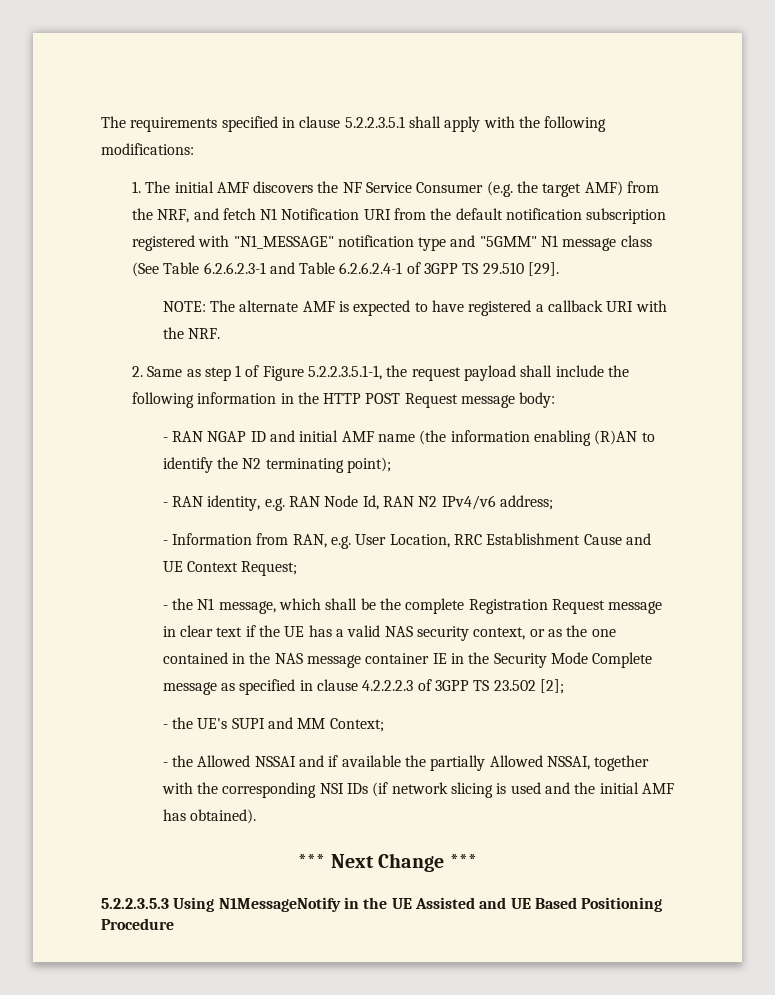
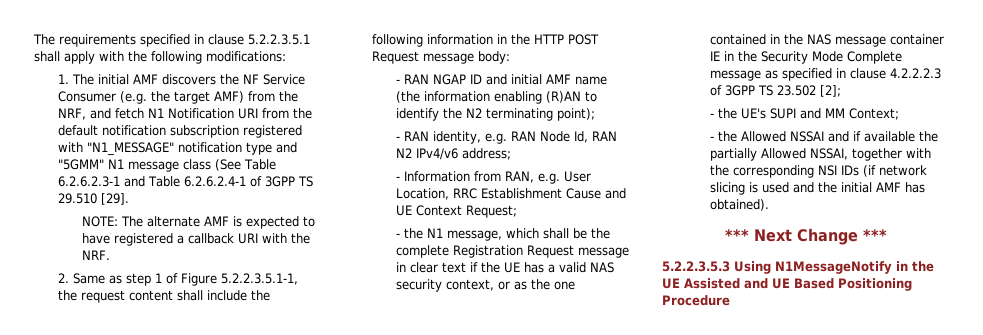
- 2. Same as step 1 of Figure 5.2.2.3.5.1-1, the request payload shall include the following information in the HTTP POST Request message body:
+ 2. Same as step 1 of Figure 5.2.2.3.5.1-1, the request content shall include the following information in the HTTP POST Request message body:

